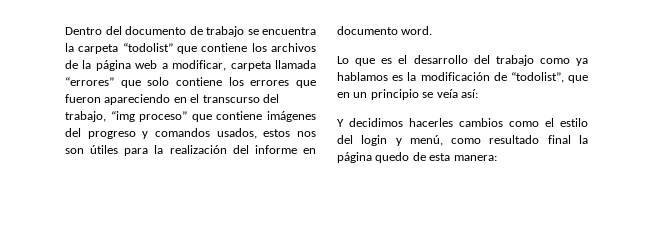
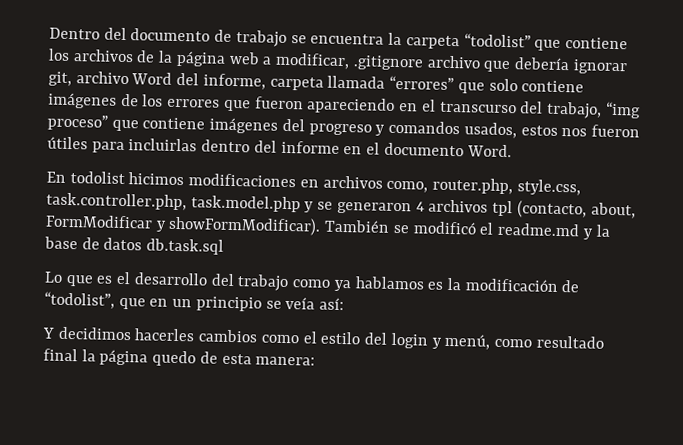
- Dentro del documento de trabajo se encuentra la carpeta “todolist” que contiene los archivos de la página web a modificar, carpeta llamada “errores” que solo contiene los errores que fueron apareciendo en el transcurso del trabajo, “img proceso” que contiene imágenes del progreso y comandos usados, estos nos son útiles para la realización del informe en documento word.
+ Dentro del documento de trabajo se encuentra la carpeta “todolist” que contiene los archivos de la página web a modificar, .gitignore archivo que debería ignorar git, archivo Word del informe, carpeta llamada “errores” que solo contiene imágenes de los errores que fueron apareciendo en el transcurso del trabajo, “img proceso” que contiene imágenes del progreso y comandos usados, estos nos fueron útiles para incluirlas dentro del informe en el documento Word.
+ En todolist hicimos modificaciones en archivos como, router.php, style.css, task.controller.php, task.model.php y se generaron 4 archivos tpl (contacto, about, FormModificar y showFormModificar). También se modificó el readme.md y la base de datos db.task.sql

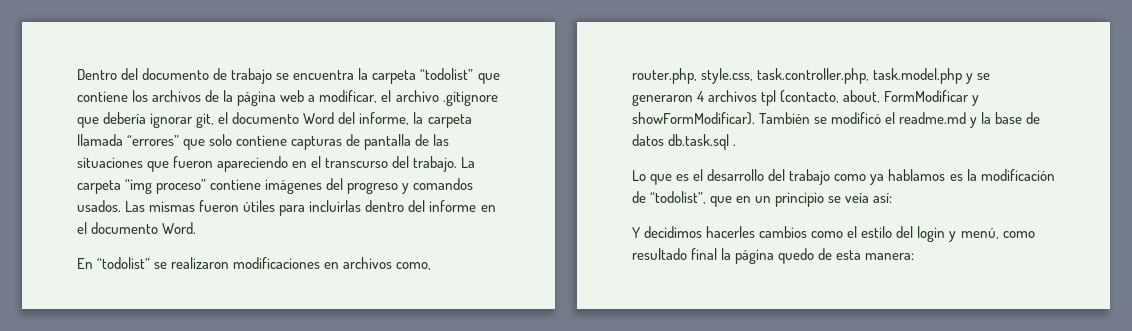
- Dentro del documento de trabajo se encuentra la carpeta “todolist” que contiene los archivos de la página web a modificar, .gitignore archivo que debería ignorar git, archivo Word del informe, carpeta llamada “errores” que solo contiene imágenes de los errores que fueron apareciendo en el transcurso del trabajo, “img proceso” que contiene imágenes del progreso y comandos usados, estos nos fueron útiles para incluirlas dentro del informe en el documento Word.
+ Dentro del documento de trabajo se encuentra la carpeta “todolist” que contiene los archivos de la página web a modificar, el archivo .gitignore que debería ignorar git, el documento Word del informe, la carpeta llamada “errores” que solo contiene capturas de pantalla de las situaciones que fueron apareciendo en el transcurso del trabajo. La carpeta “img proceso” contiene imágenes del progreso y comandos usados. Las mismas fueron útiles para incluirlas dentro del informe en el documento Word.
- En todolist hicimos modificaciones en archivos como, router.php, style.css, task.controller.php, task.model.php y se generaron 4 archivos tpl (contacto, about, FormModificar y showFormModificar).
+ En “todolist” se realizaron modificaciones en archivos como, router.php, style.css, task.controller.php, task.model.php y se generaron 4 archivos tpl (contacto, about, FormModificar y showFormModificar).
- También se modificó el readme.md y la base de datos db.task.sql
+ También se modificó el readme.md y la base de datos db.task.sql .

